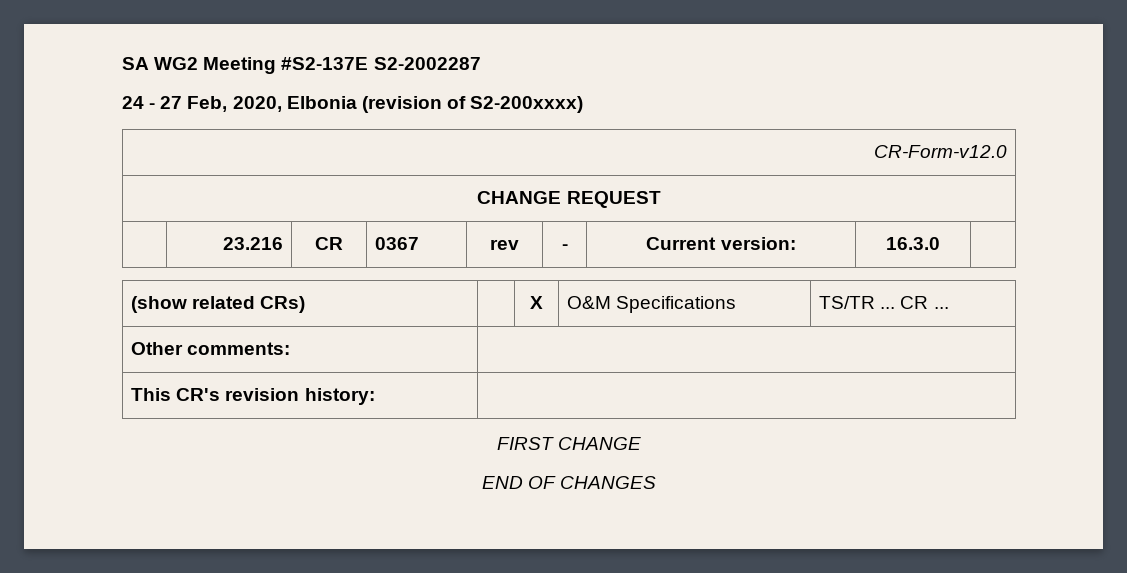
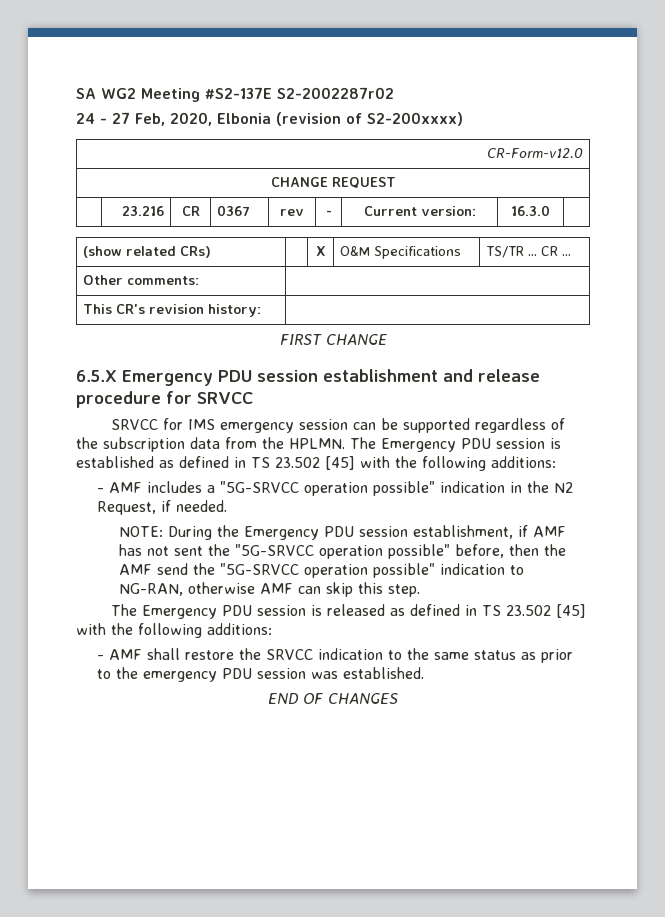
- SA WG2 Meeting #S2-137E S2-2002287
+ SA WG2 Meeting #S2-137E S2-2002287r02
+ 6.5.X Emergency PDU session establishment and release procedure for SRVCC
+ SRVCC for IMS emergency session can be supported regardless of the subscription data from the HPLMN. The Emergency PDU session is established as defined in TS 23.502 [45] with the following additions:
+ - AMF includes a "5G-SRVCC operation possible" indication in the N2 Request, if needed.
+ NOTE: During the Emergency PDU session establishment, if AMF has not sent the "5G-SRVCC operation possible" before, then the AMF send the "5G-SRVCC operation possible" indication to NG-RAN, otherwise AMF can skip this step.
+ The Emergency PDU session is released as defined in TS 23.502 [45] with the following additions:
+ - AMF shall restore the SRVCC indication to the same status as prior to the emergency PDU session was established.

